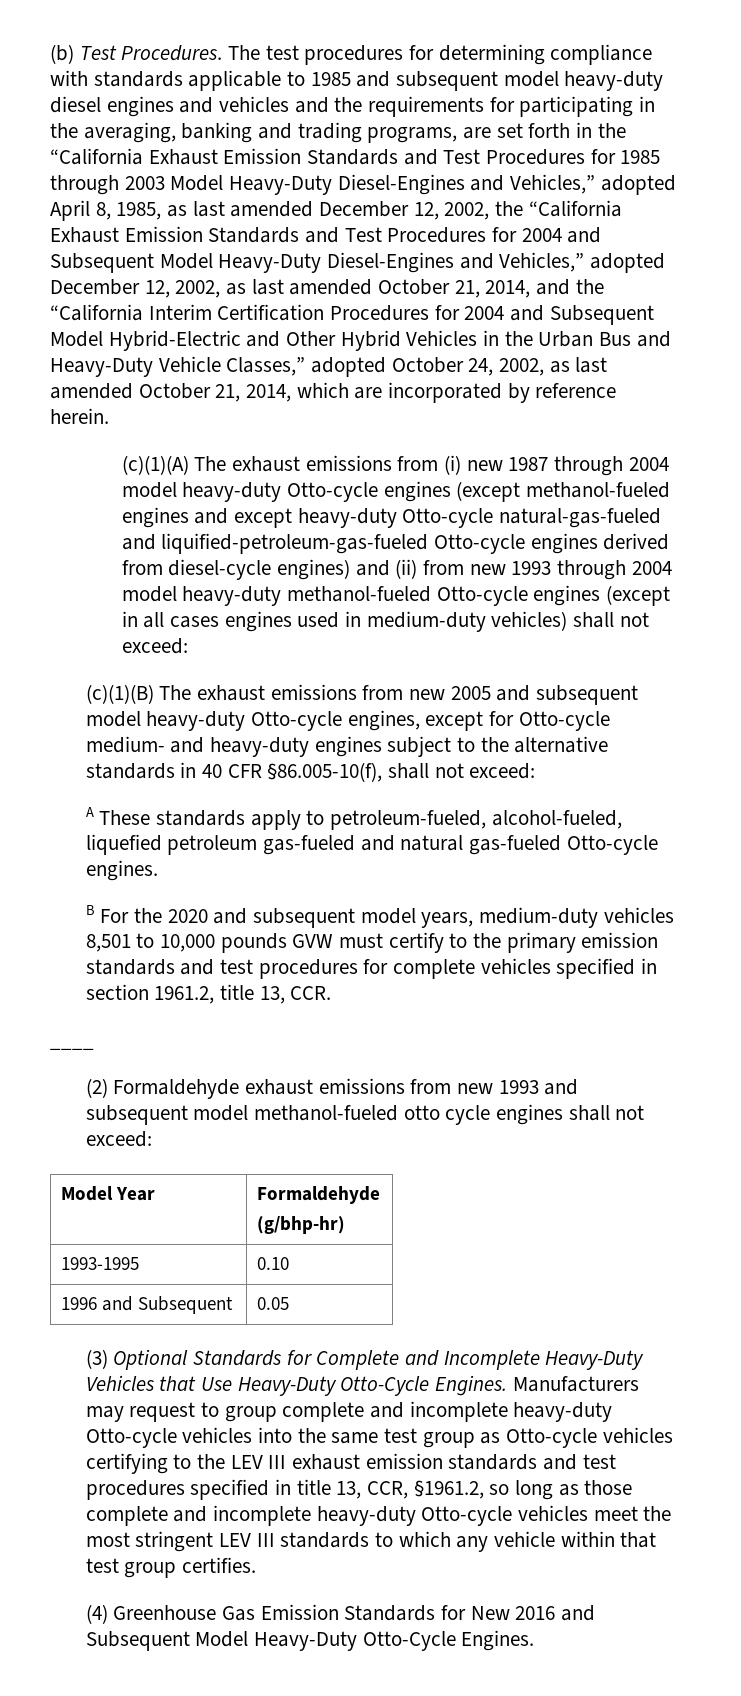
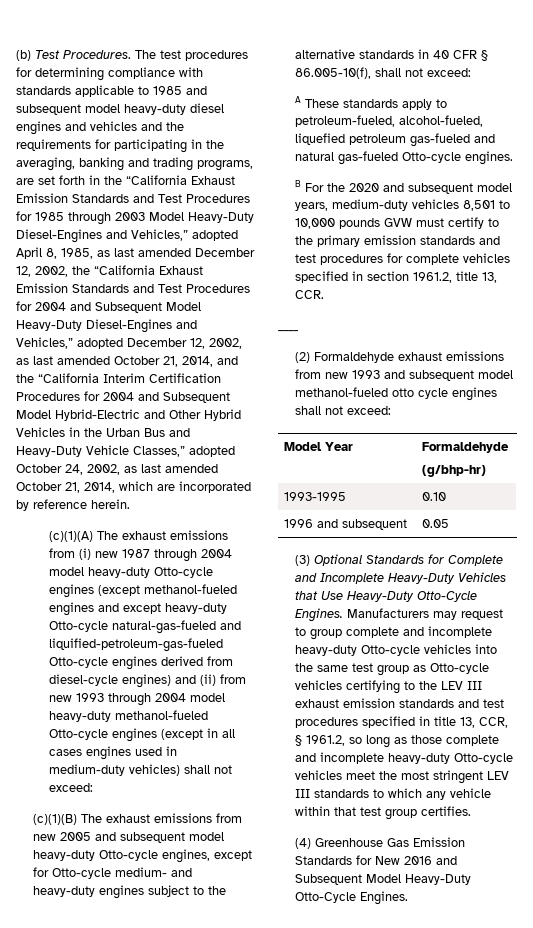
- (c)(1)(B) The exhaust emissions from new 2005 and subsequent model heavy-duty Otto-cycle engines, except for Otto-cycle medium- and heavy-duty engines subject to the alternative standards in 40 CFR §86.005-10(f), shall not exceed:
+ (c)(1)(B) The exhaust emissions from new 2005 and subsequent model heavy-duty Otto-cycle engines, except for Otto-cycle medium- and heavy-duty engines subject to the alternative standards in 40 CFR § 86.005-10(f), shall not exceed:
- 1996 and Subsequent | 0.05
+ 1996 and subsequent | 0.05
- Manufacturers may request to group complete and incomplete heavy-duty Otto-cycle vehicles into the same test group as Otto-cycle vehicles certifying to the LEV III exhaust emission standards and test procedures specified in title 13, CCR, §1961.2, so long as those complete and incomplete heavy-duty Otto-cycle vehicles meet the most stringent LEV III standards to which any vehicle within that test group certifies.
+ Manufacturers may request to group complete and incomplete heavy-duty Otto-cycle vehicles into the same test group as Otto-cycle vehicles certifying to the LEV III exhaust emission standards and test procedures specified in title 13, CCR, § 1961.2, so long as those complete and incomplete heavy-duty Otto-cycle vehicles meet the most stringent LEV III standards to which any vehicle within that test group certifies.

